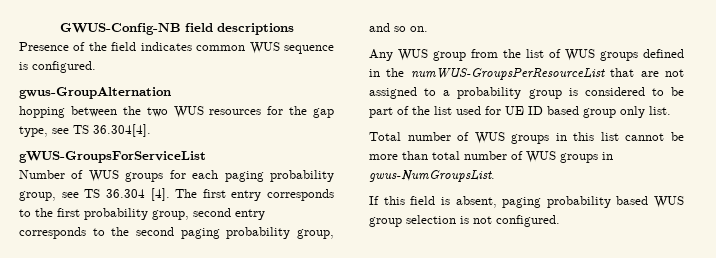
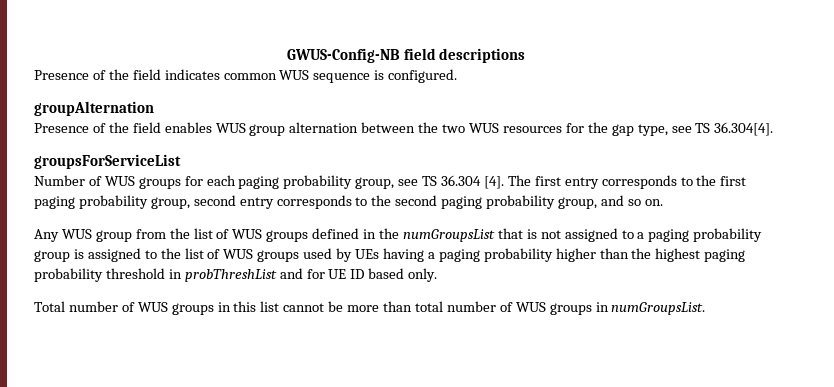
- gwus-GroupAlternation
- hopping between the two WUS resources for the gap type, see TS 36.304[4].
+ groupAlternation
+ Presence of the field enables WUS group alternation between the two WUS resources for the gap type, see TS 36.304[4].
- gWUS-GroupsForServiceList
+ groupsForServiceList
- The first entry corresponds to the first probability group, second entry corresponds to the second paging probability group, and so on.
+ The first entry corresponds to the first paging probability group, second entry corresponds to the second paging probability group, and so on.
- Any WUS group from the list of WUS groups defined in the numWUS-GroupsPerResourceList that are not assigned to a probability group is considered to be part of the list used for UE ID based group only list.
+ Any WUS group from the list of WUS groups defined in the numGroupsList that is not assigned to a paging probability group is assigned to the list of WUS groups used by UEs having a paging probability higher than the highest paging probability threshold in probThreshList and for UE ID based only.
- Total number of WUS groups in this list cannot be more than total number of WUS groups in gwus-NumGroupsList.
- If this field is absent, paging probability based WUS group selection is not configured.
+ Total number of WUS groups in this list cannot be more than total number of WUS groups in numGroupsList.

